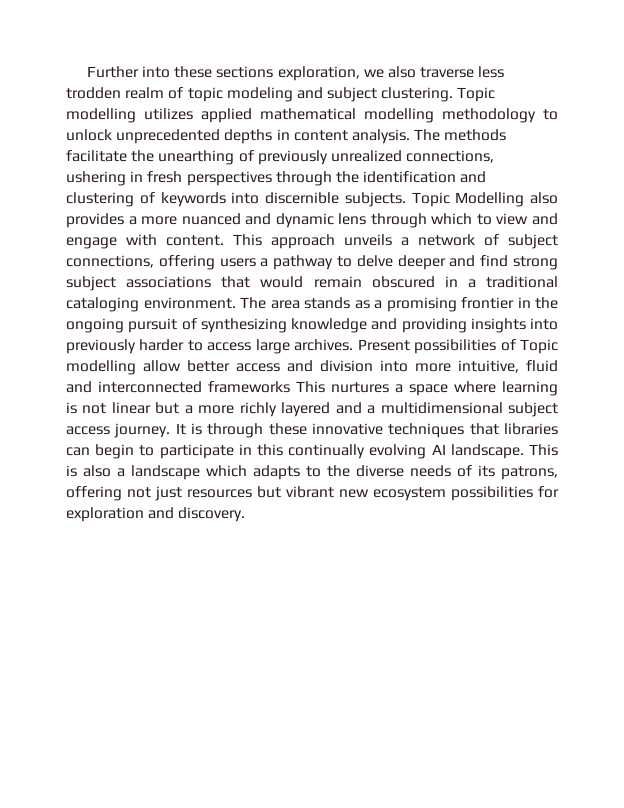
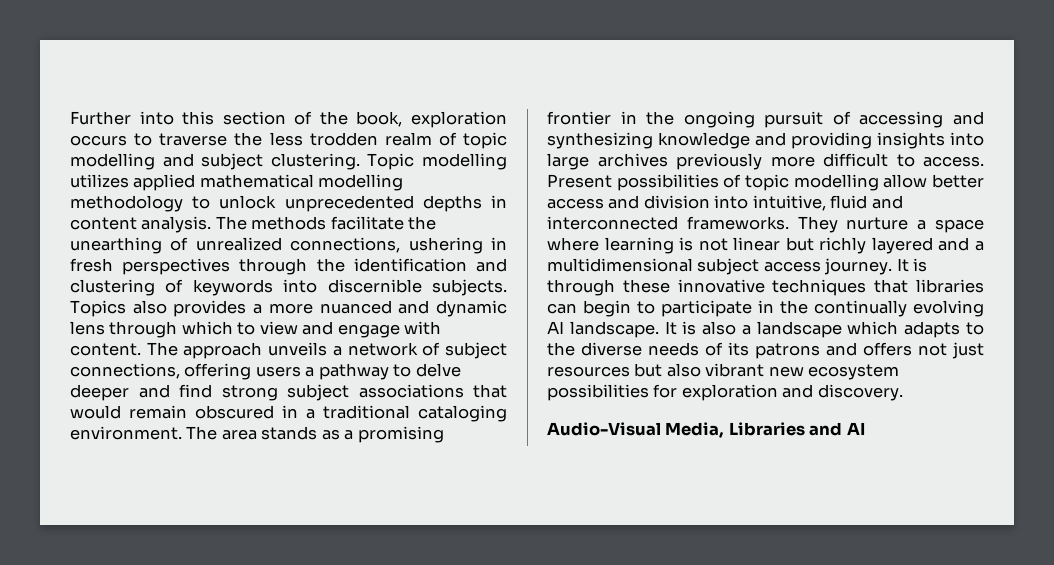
- Further into these sections exploration, we also traverse less trodden realm of topic modeling and subject clustering.
+ Further into this section of the book, exploration occurs to traverse the less trodden realm of topic modelling and subject clustering.
- The methods facilitate the unearthing of previously unrealized connections, ushering in fresh perspectives through the identification and clustering of keywords into discernible subjects.
+ The methods facilitate the unearthing of unrealized connections, ushering in fresh perspectives through the identification and clustering of keywords into discernible subjects.
- Topic Modelling also provides a more nuanced and dynamic lens through which to view and engage with content.
+ Topics also provides a more nuanced and dynamic lens through which to view and engage with content.
- This approach unveils a network of subject connections, offering users a pathway to delve deeper and find strong subject associations that would remain obscured in a traditional cataloging environment.
+ The approach unveils a network of subject connections, offering users a pathway to delve deeper and find strong subject associations that would remain obscured in a traditional cataloging environment.
- The area stands as a promising frontier in the ongoing pursuit of synthesizing knowledge and providing insights into previously harder to access large archives.
+ The area stands as a promising frontier in the ongoing pursuit of accessing and synthesizing knowledge and providing insights into large archives previously more difficult to access.
- Present possibilities of Topic modelling allow better access and division into more intuitive, fluid and interconnected frameworks This nurtures a space where learning is not linear but a more richly layered and a multidimensional subject access journey.
+ Present possibilities of topic modelling allow better access and division into intuitive, fluid and interconnected frameworks. They nurture a space where learning is not linear but richly layered and a multidimensional subject access journey.
- It is through these innovative techniques that libraries can begin to participate in this continually evolving AI landscape.
+ It is through these innovative techniques that libraries can begin to participate in the continually evolving AI landscape.
- This is also a landscape which adapts to the diverse needs of its patrons, offering not just resources but vibrant new ecosystem possibilities for exploration and discovery.
+ It is also a landscape which adapts to the diverse needs of its patrons and offers not just resources but also vibrant new ecosystem possibilities for exploration and discovery.
+ Audio-Visual Media, Libraries and AI

